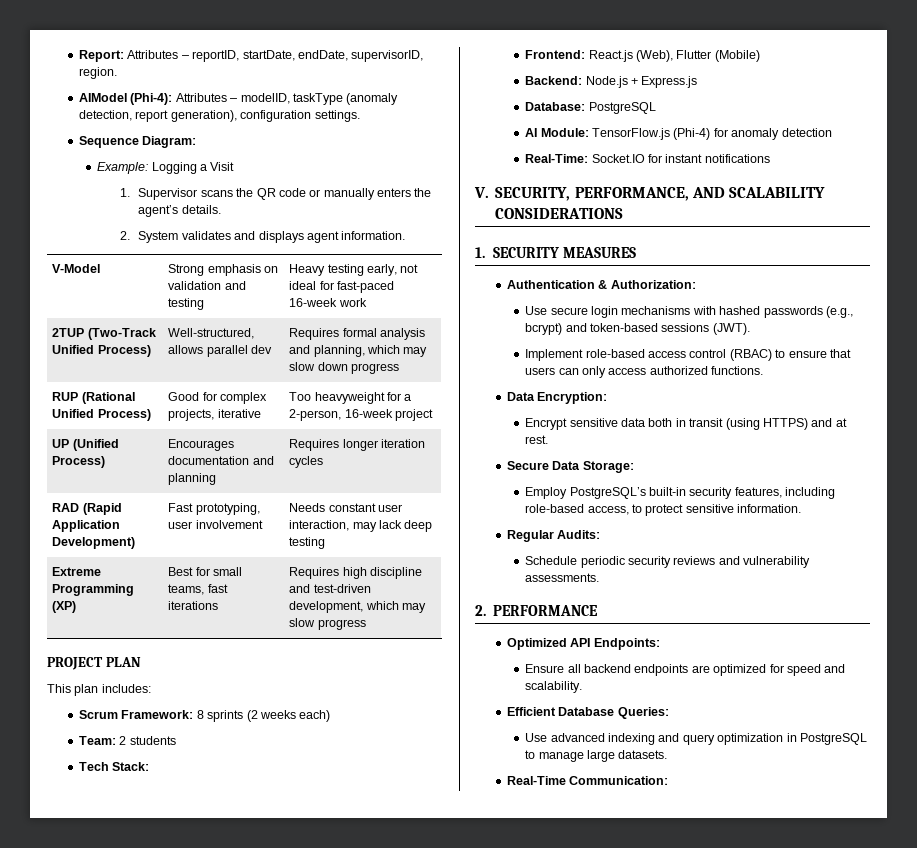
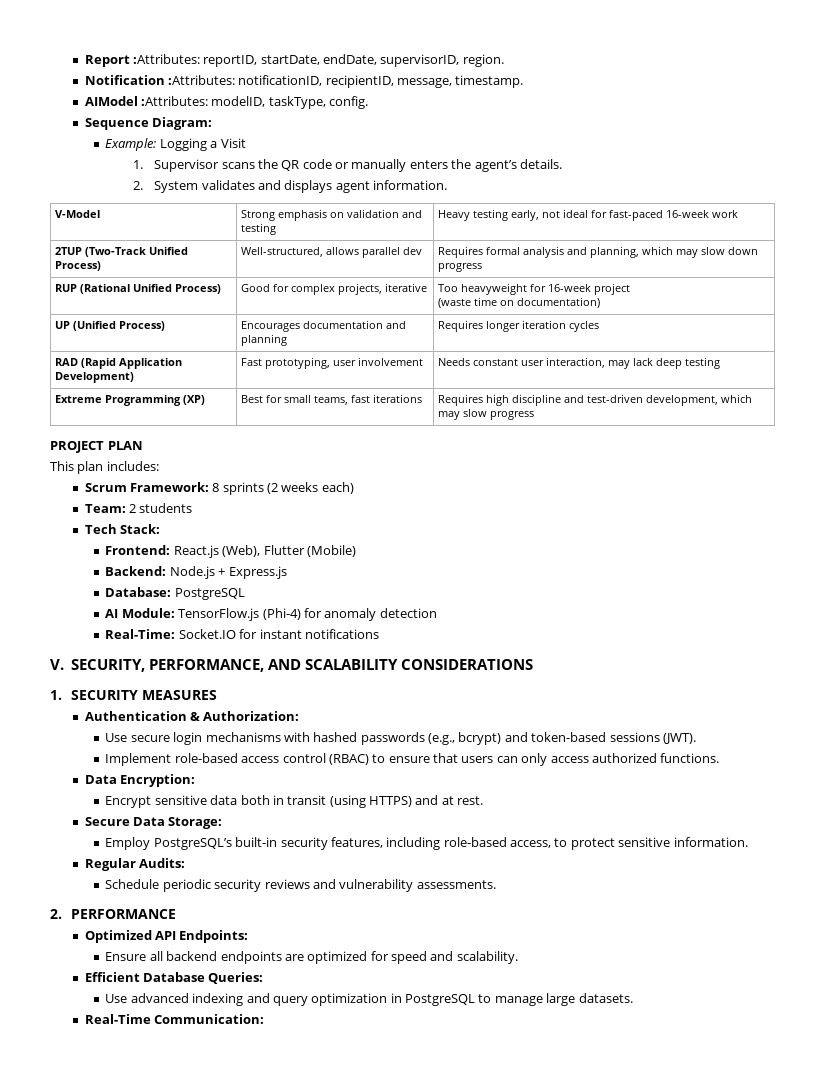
- Report: Attributes – reportID, startDate, endDate, supervisorID, region.
+ Report :Attributes: reportID, startDate, endDate, supervisorID, region.
- AIModel (Phi-4): Attributes – modelID, taskType (anomaly detection, report generation), configuration settings.
+ Notification :Attributes: notificationID, recipientID, message, timestamp.
+ AIModel :Attributes: modelID, taskType, config.
- RUP (Rational Unified Process) | Good for complex projects, iterative | Too heavyweight for a 2-person, 16-week project
+ RUP (Rational Unified Process) | Good for complex projects, iterative | Too heavyweight for 16-week project
+ (waste time on documentation)

